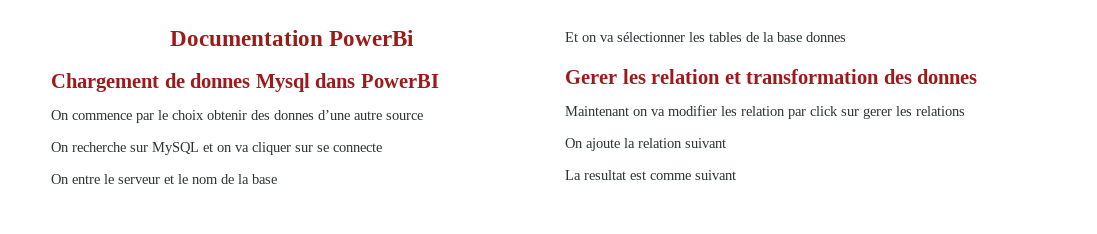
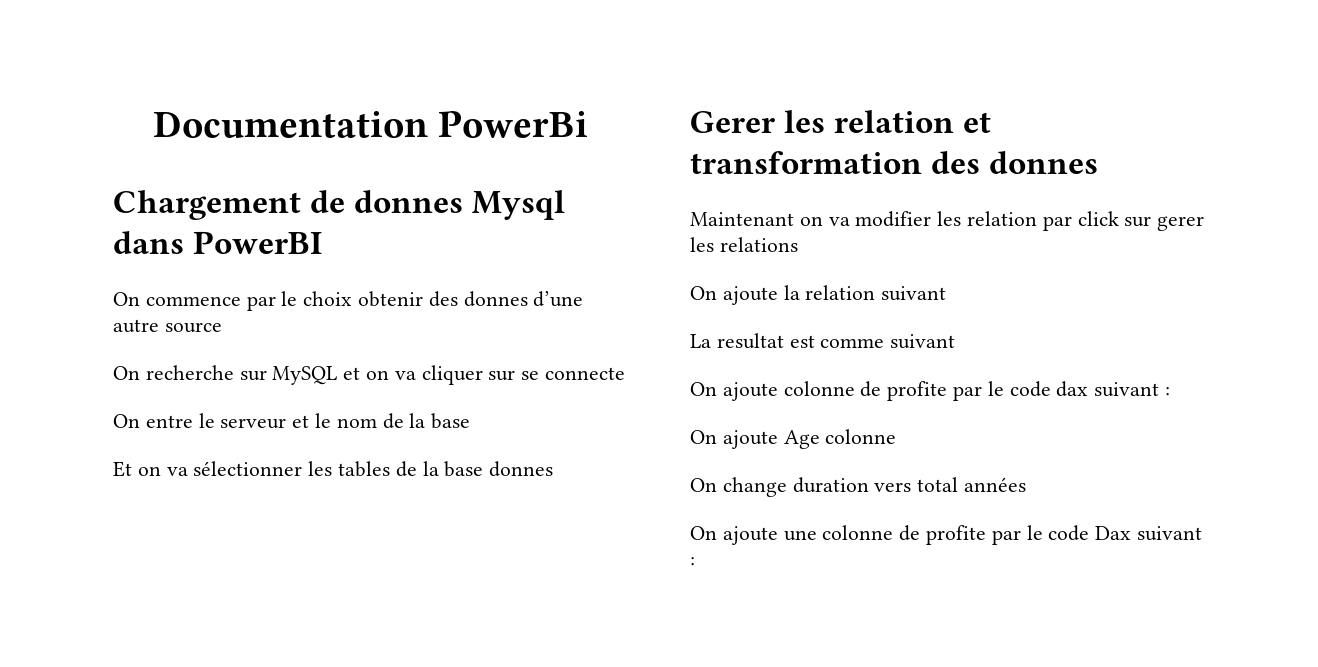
+ On ajoute colonne de profite par le code dax suivant :
+ On ajoute Age colonne
+ On change duration vers total années
+ On ajoute une colonne de profite par le code Dax suivant :

